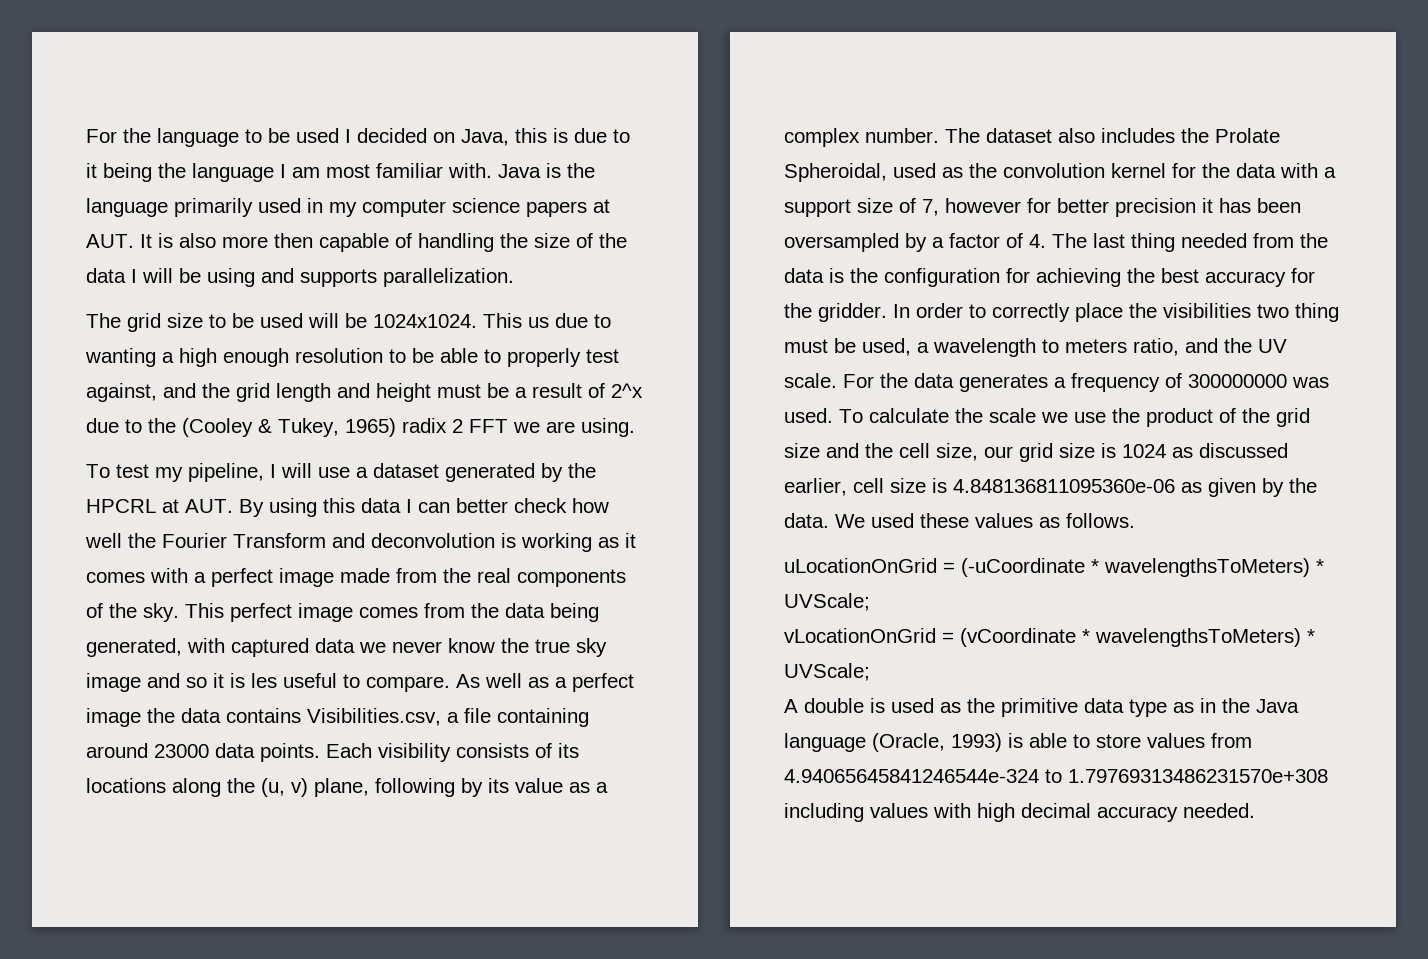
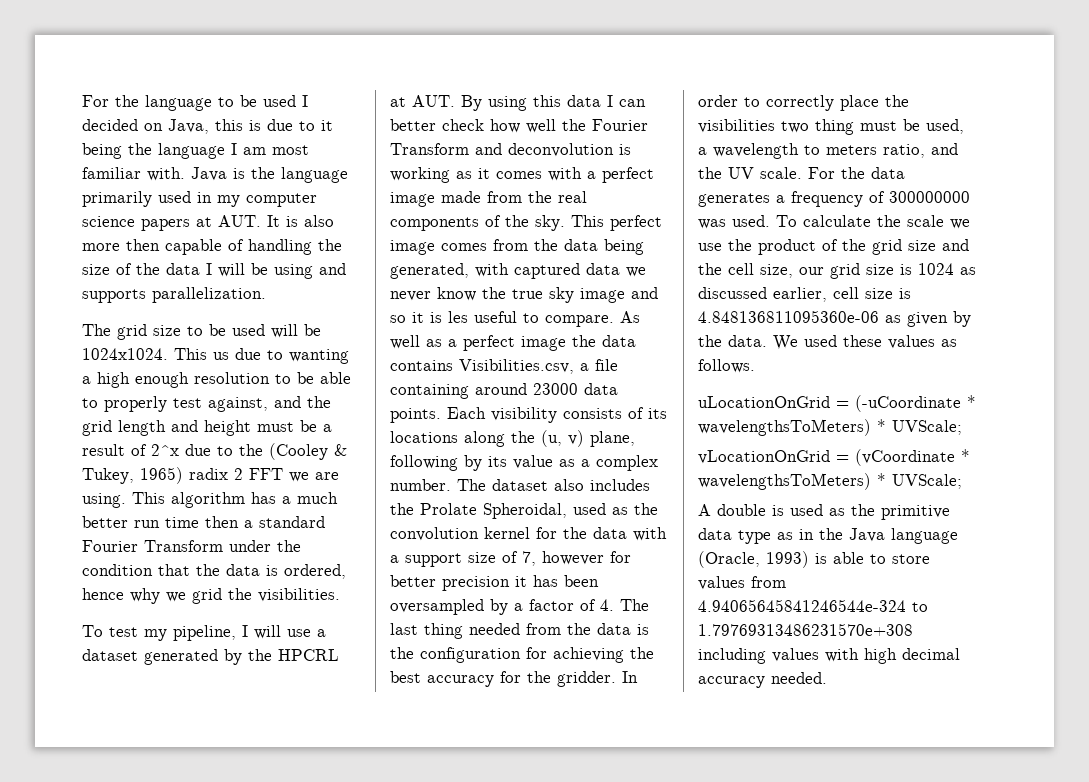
+ This algorithm has a much better run time then a standard Fourier Transform under the condition that the data is ordered, hence why we grid the visibilities.

